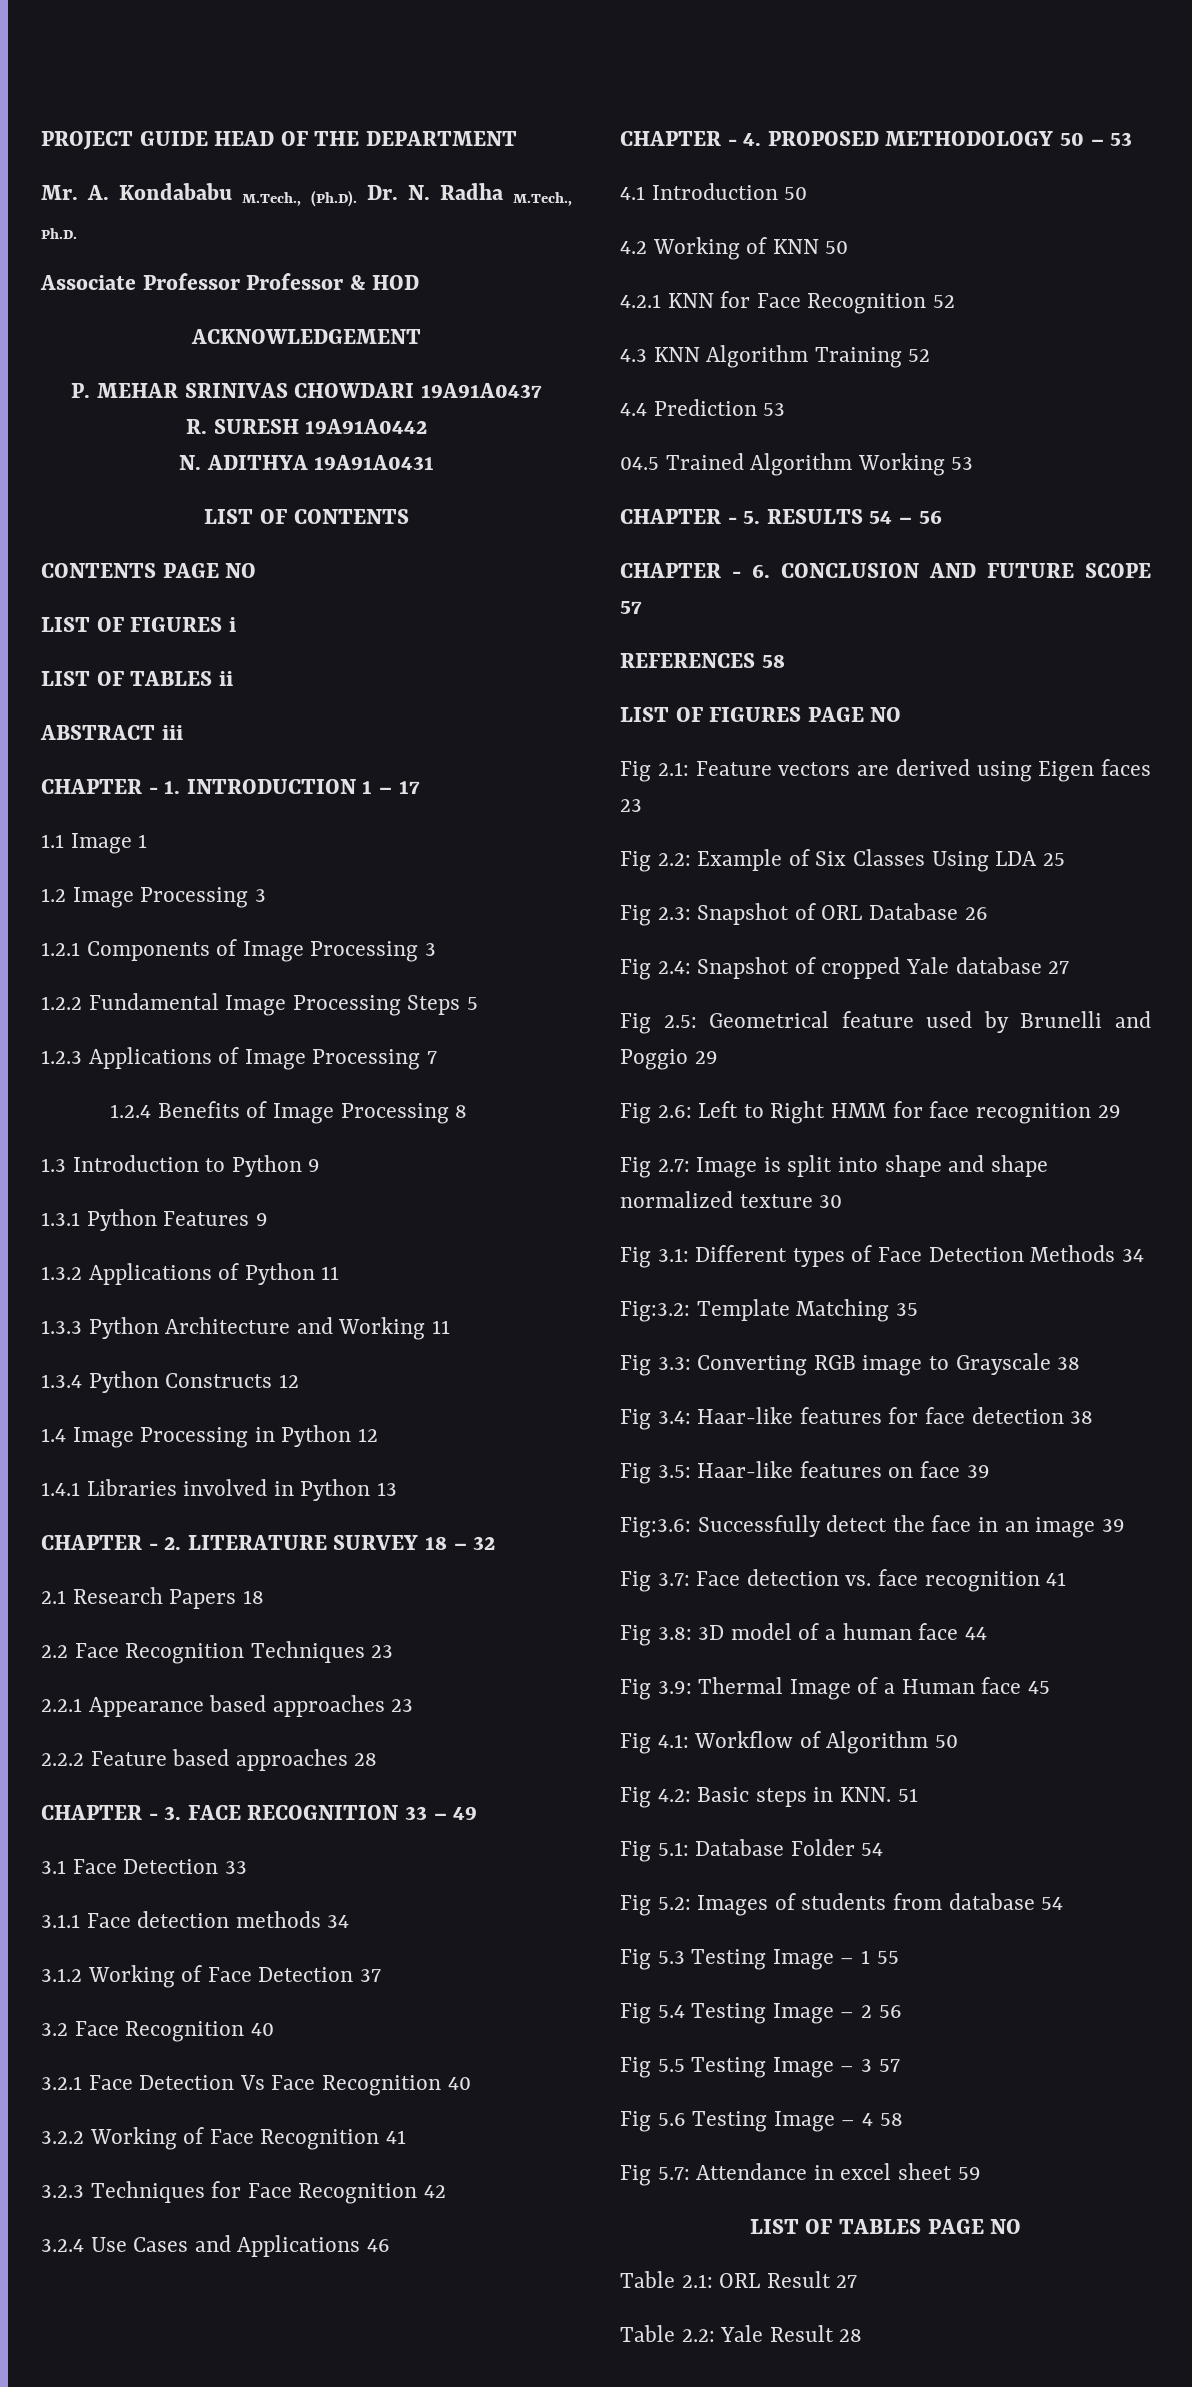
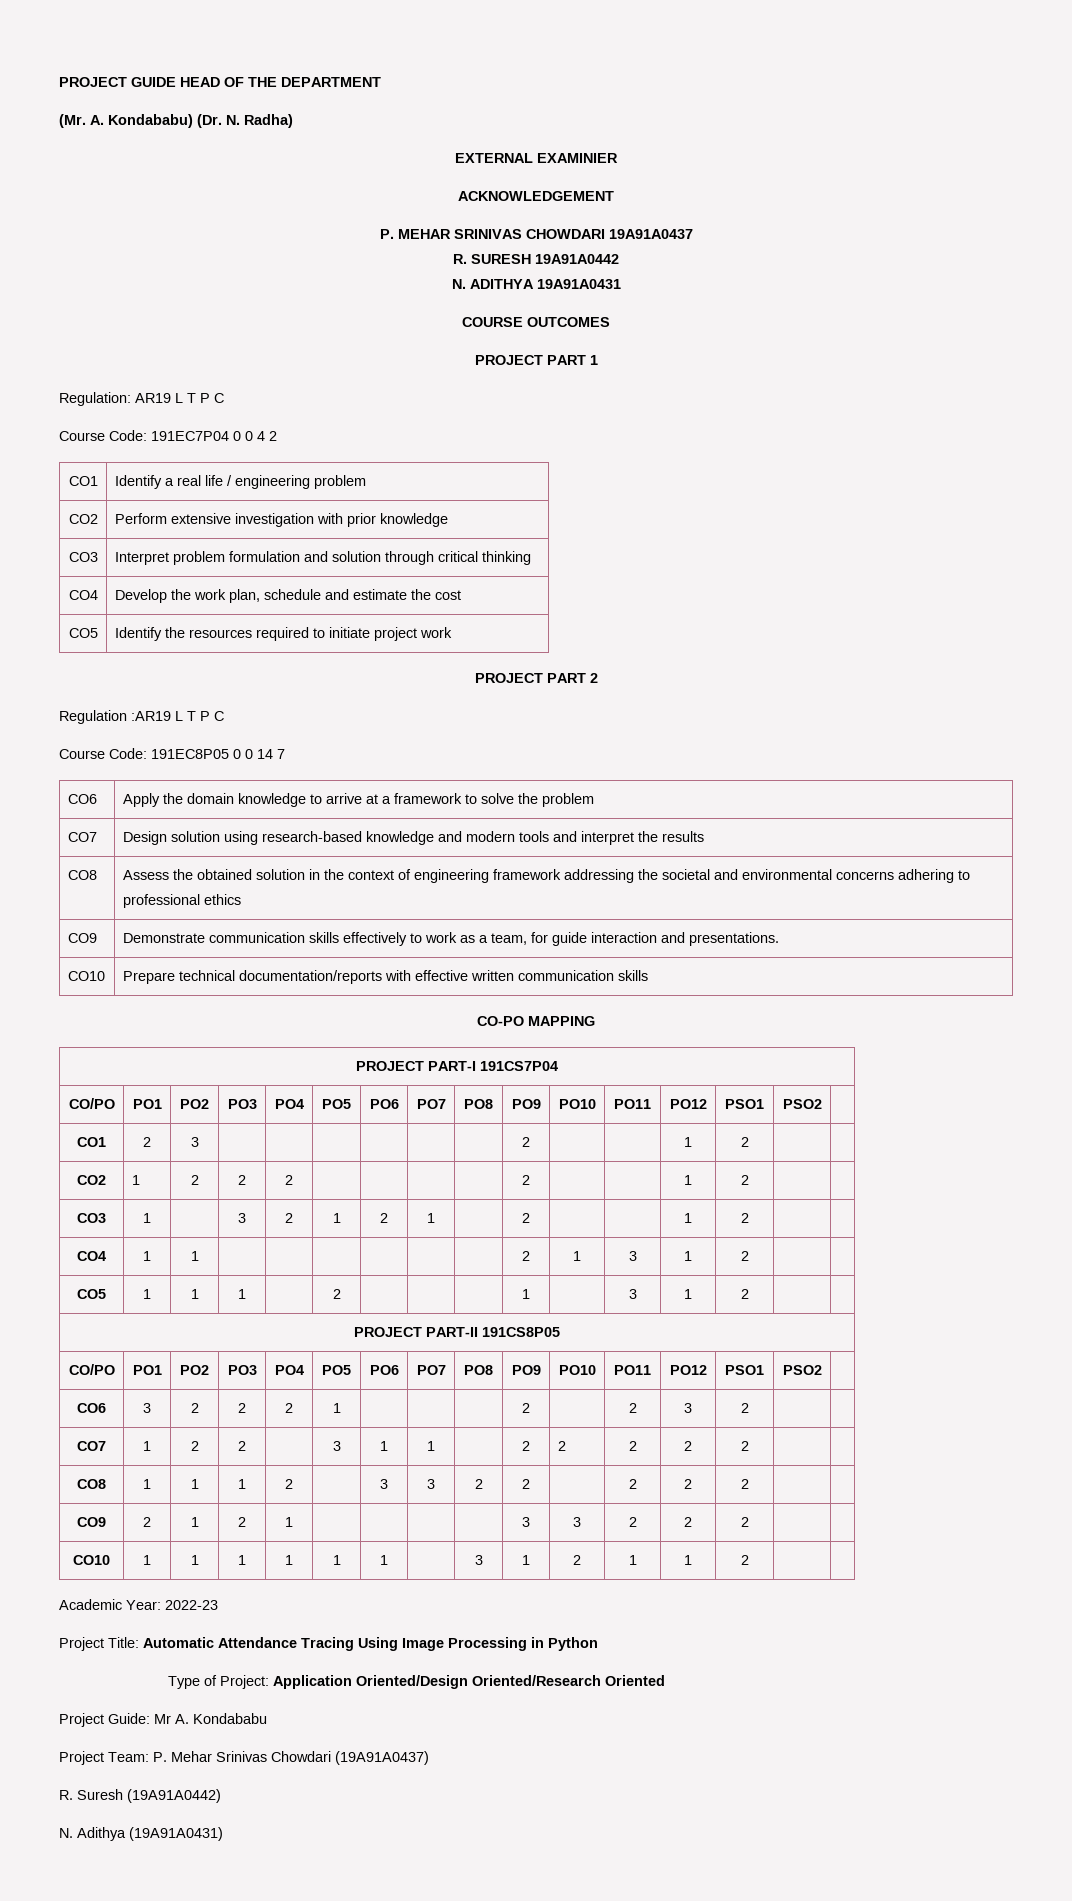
- Mr. A. Kondababu M.Tech., (Ph.D). Dr. N. Radha M.Tech., Ph.D.
- Associate Professor Professor & HOD
+ (Mr. A. Kondababu) (Dr. N. Radha)
+ EXTERNAL EXAMINIER
- LIST OF CONTENTS
- CONTENTS PAGE NO
- LIST OF FIGURES i
- LIST OF TABLES ii
- ABSTRACT iii
- CHAPTER - 1. INTRODUCTION 1 – 17
- 1.1 Image 1
- 1.2 Image Processing 3
- 1.2.1 Components of Image Processing 3
- 1.2.2 Fundamental Image Processing Steps 5
- 1.2.3 Applications of Image Processing 7
- 1.2.4 Benefits of Image Processing 8
- 1.3 Introduction to Python 9
- 1.3.1 Python Features 9
- 1.3.2 Applications of Python 11
- 1.3.3 Python Architecture and Working 11
- 1.3.4 Python Constructs 12
- 1.4 Image Processing in Python 12
- 1.4.1 Libraries involved in Python 13
- CHAPTER - 2. LITERATURE SURVEY 18 – 32
- 2.1 Research Papers 18
- 2.2 Face Recognition Techniques 23
- 2.2.1 Appearance based approaches 23
- 2.2.2 Feature based approaches 28
- CHAPTER - 3. FACE RECOGNITION 33 – 49
- 3.1 Face Detection 33
- 3.1.1 Face detection methods 34
- 3.1.2 Working of Face Detection 37
- 3.2 Face Recognition 40
- 3.2.1 Face Detection Vs Face Recognition 40
- 3.2.2 Working of Face Recognition 41
- 3.2.3 Techniques for Face Recognition 42
- 3.2.4 Use Cases and Applications 46
- CHAPTER - 4. PROPOSED METHODOLOGY 50 – 53
- 4.1 Introduction 50
- 4.2 Working of KNN 50
- 4.2.1 KNN for Face Recognition 52
- 4.3 KNN Algorithm Training 52
- 4.4 Prediction 53
- 04.5 Trained Algorithm Working 53
- CHAPTER - 5. RESULTS 54 – 56
- CHAPTER - 6. CONCLUSION AND FUTURE SCOPE 57
- REFERENCES 58
- LIST OF FIGURES PAGE NO
- Fig 2.1: Feature vectors are derived using Eigen faces 23
- Fig 2.2: Example of Six Classes Using LDA 25
- Fig 2.3: Snapshot of ORL Database 26
- Fig 2.4: Snapshot of cropped Yale database 27
- Fig 2.5: Geometrical feature used by Brunelli and Poggio 29
- Fig 2.6: Left to Right HMM for face recognition 29
- Fig 2.7: Image is split into shape and shape normalized texture 30
- Fig 3.1: Different types of Face Detection Methods 34
- Fig:3.2: Template Matching 35
- Fig 3.3: Converting RGB image to Grayscale 38
- Fig 3.4: Haar-like features for face detection 38
- Fig 3.5: Haar-like features on face 39
- Fig:3.6: Successfully detect the face in an image 39
- Fig 3.7: Face detection vs. face recognition 41
- Fig 3.8: 3D model of a human face 44
- Fig 3.9: Thermal Image of a Human face 45
- Fig 4.1: Workflow of Algorithm 50
- Fig 4.2: Basic steps in KNN. 51
- Fig 5.1: Database Folder 54
- Fig 5.2: Images of students from database 54
- Fig 5.3 Testing Image – 1 55
- Fig 5.4 Testing Image – 2 56
- Fig 5.5 Testing Image – 3 57
- Fig 5.6 Testing Image – 4 58
- Fig 5.7: Attendance in excel sheet 59
- LIST OF TABLES PAGE NO
- Table 2.1: ORL Result 27
- Table 2.2: Yale Result 28
+ COURSE OUTCOMES
+ PROJECT PART 1
+ Regulation: AR19 L T P C
+ Course Code: 191EC7P04 0 0 4 2
+ CO1 | Identify a real life / engineering problem
+ CO2 | Perform extensive investigation with prior knowledge
+ CO3 | Interpret problem formulation and solution through critical thinking
+ CO4 | Develop the work plan, schedule and estimate the cost
+ CO5 | Identify the resources required to initiate project work
+ PROJECT PART 2
+ Regulation :AR19 L T P C
+ Course Code: 191EC8P05 0 0 14 7
+ CO6 | Apply the domain knowledge to arrive at a framework to solve the problem
+ CO7 | Design solution using research-based knowledge and modern tools and interpret the results
+ CO8 | Assess the obtained solution in the context of engineering framework addressing the societal and environmental concerns adhering to professional ethics
+ CO9 | Demonstrate communication skills effectively to work as a team, for guide interaction and presentations.
+ CO10 | Prepare technical documentation/reports with effective written communication skills
+ CO-PO MAPPING
+ PROJECT PART-I 191CS7P04
+ CO/PO | PO1 | PO2 | PO3 | PO4 | PO5 | PO6 | PO7 | PO8 | PO9 | PO10 | PO11 | PO12 | PSO1 | PSO2 |
+ CO1 | 2 | 3 | | | | | | | 2 | | | 1 | 2 | |
+ CO2 | 1 | 2 | 2 | 2 | | | | | 2 | | | 1 | 2 | |
+ CO3 | 1 | | 3 | 2 | 1 | 2 | 1 | | 2 | | | 1 | 2 | |
+ CO4 | 1 | 1 | | | | | | | 2 | 1 | 3 | 1 | 2 | |
+ CO5 | 1 | 1 | 1 | | 2 | | | | 1 | | 3 | 1 | 2 | |
+ PROJECT PART-II 191CS8P05
+ CO/PO | PO1 | PO2 | PO3 | PO4 | PO5 | PO6 | PO7 | PO8 | PO9 | PO10 | PO11 | PO12 | PSO1 | PSO2 |
+ CO6 | 3 | 2 | 2 | 2 | 1 | | | | 2 | | 2 | 3 | 2 | |
+ CO7 | 1 | 2 | 2 | | 3 | 1 | 1 | | 2 | 2 | 2 | 2 | 2 | |
+ CO8 | 1 | 1 | 1 | 2 | | 3 | 3 | 2 | 2 | | 2 | 2 | 2 | |
+ CO9 | 2 | 1 | 2 | 1 | | | | | 3 | 3 | 2 | 2 | 2 | |
+ CO10 | 1 | 1 | 1 | 1 | 1 | 1 | | 3 | 1 | 2 | 1 | 1 | 2 | |
+ Academic Year: 2022-23
+ Project Title: Automatic Attendance Tracing Using Image Processing in Python
+ Type of Project: Application Oriented/Design Oriented/Research Oriented
+ Project Guide: Mr A. Kondababu
+ Project Team: P. Mehar Srinivas Chowdari (19A91A0437)
+ R. Suresh (19A91A0442)
+ N. Adithya (19A91A0431)

